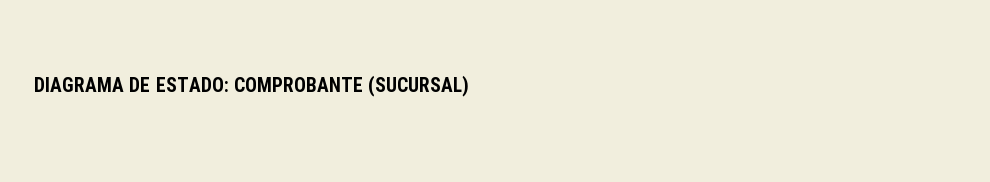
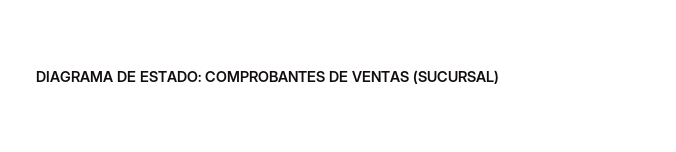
- DIAGRAMA DE ESTADO: COMPROBANTE (SUCURSAL)
+ DIAGRAMA DE ESTADO: COMPROBANTES DE VENTAS (SUCURSAL)

